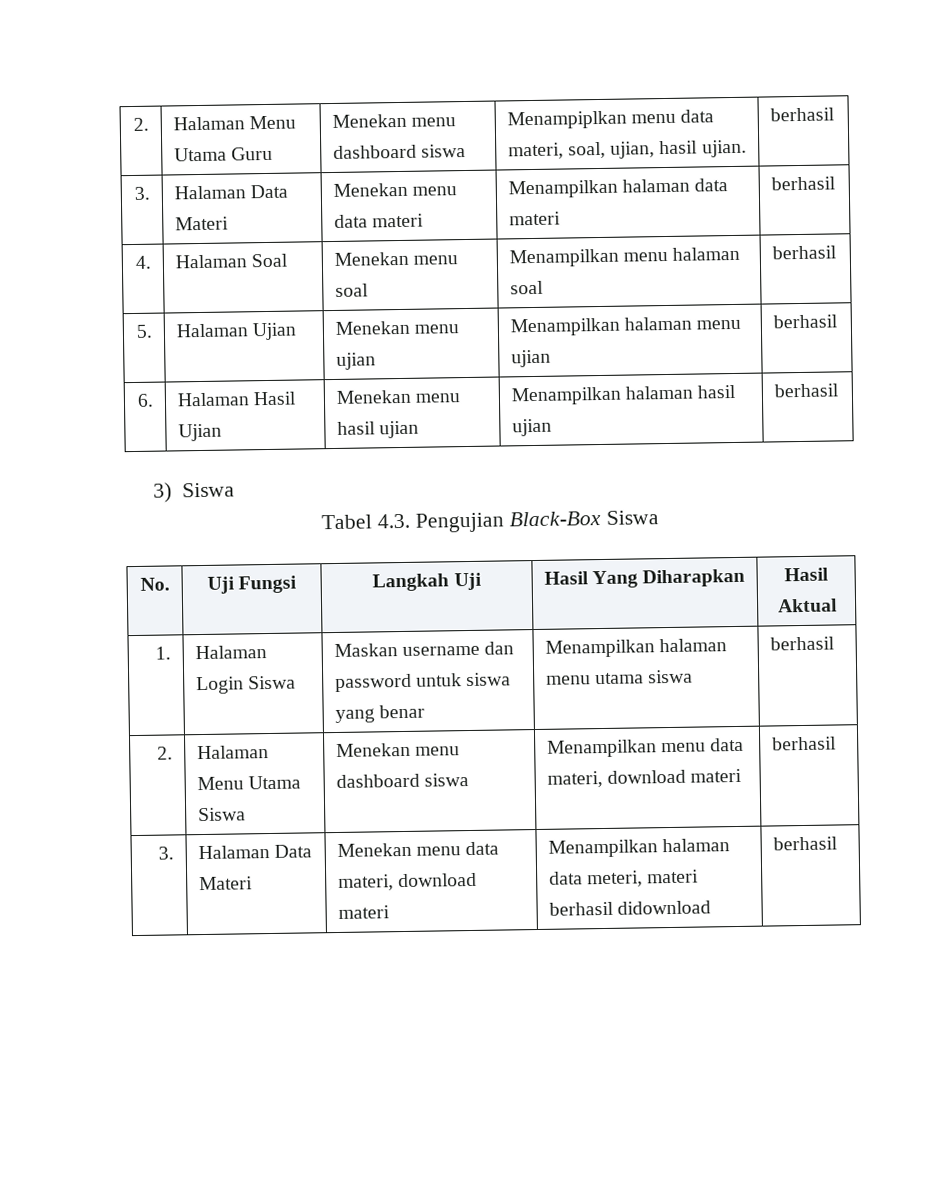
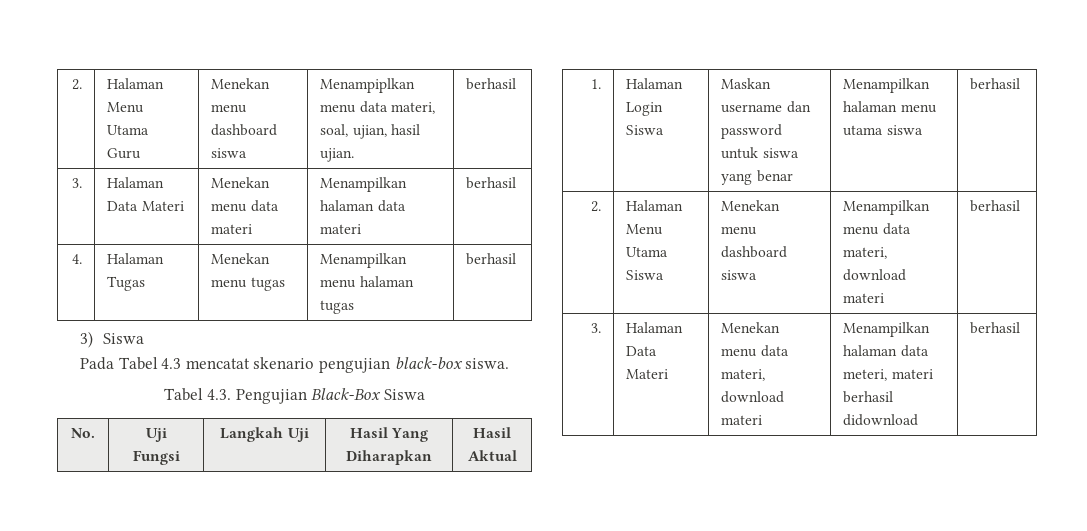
- 4. | Halaman Soal | Menekan menu soal | Menampilkan menu halaman soal | berhasil
- 5. | Halaman Ujian | Menekan menu ujian | Menampilkan halaman menu ujian | berhasil
- 6. | Halaman Hasil Ujian | Menekan menu hasil ujian | Menampilkan halaman hasil ujian | berhasil
+ 4. | Halaman Tugas | Menekan menu tugas | Menampilkan menu halaman tugas | berhasil
  3) Siswa
+ Pada Tabel 4.3 mencatat skenario pengujian black-box siswa.

